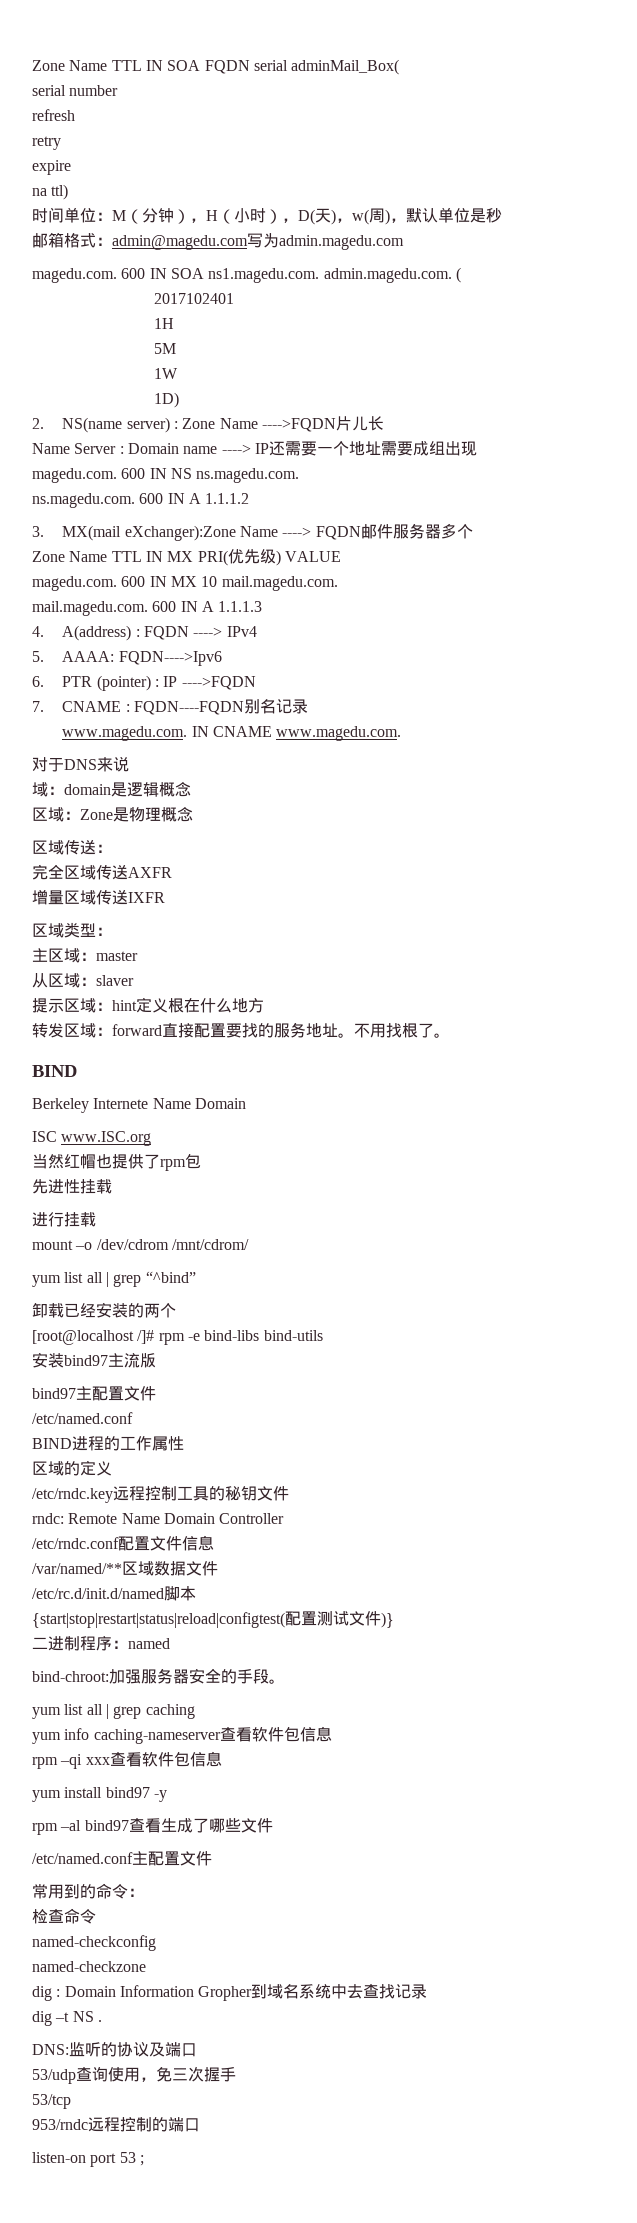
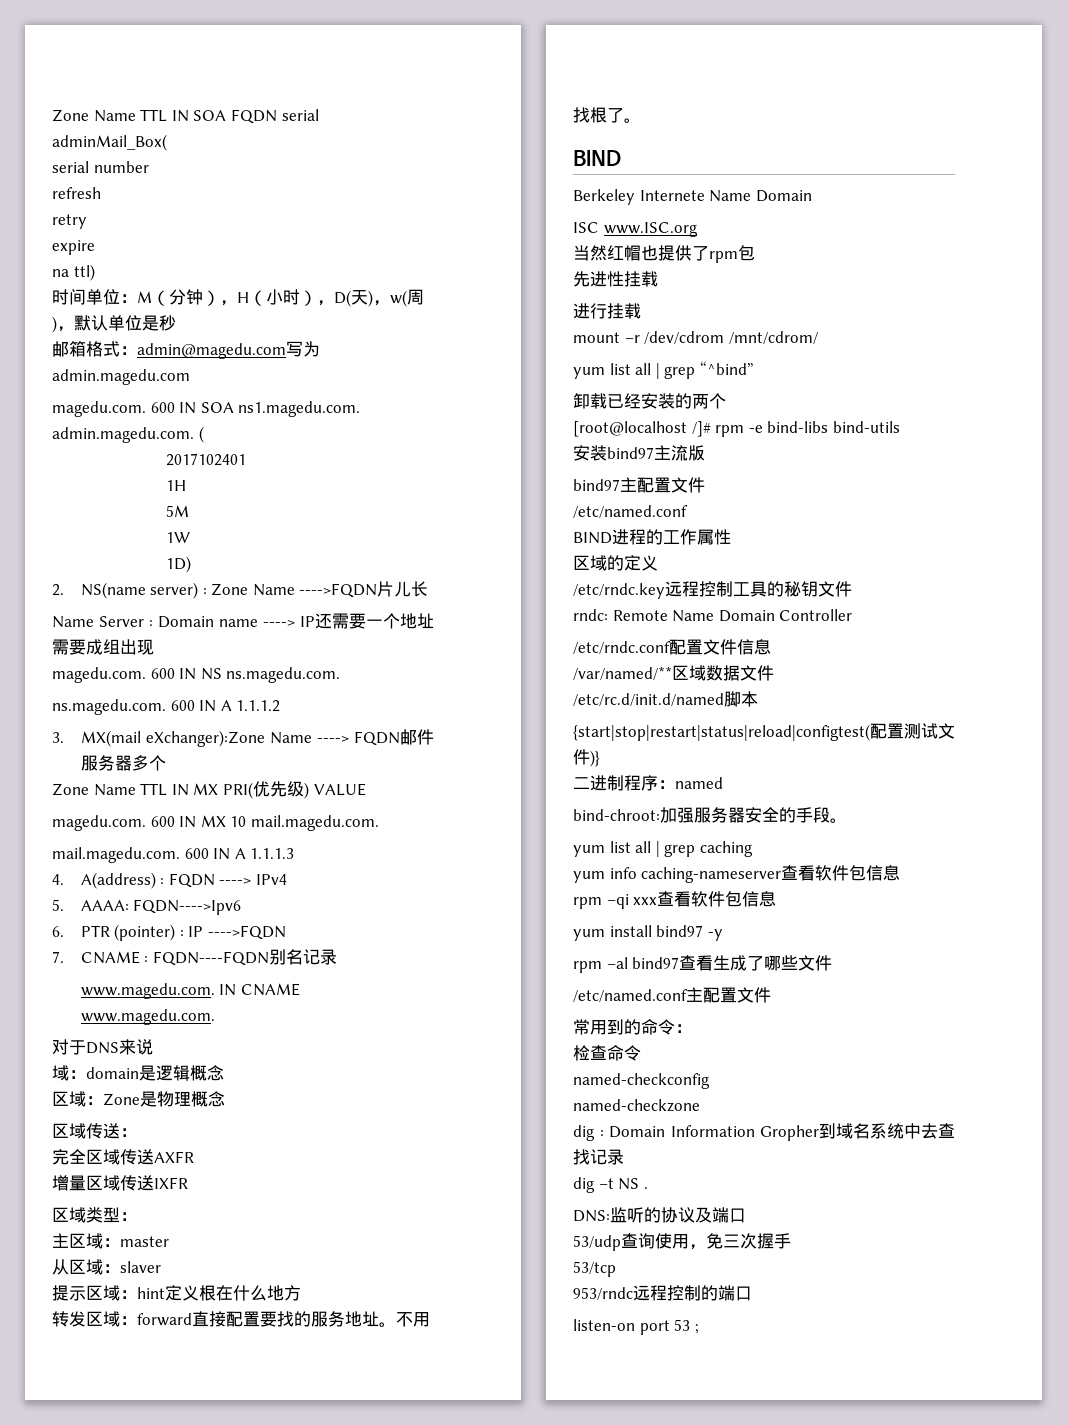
- mount –o /dev/cdrom /mnt/cdrom/
+ mount –r /dev/cdrom /mnt/cdrom/

